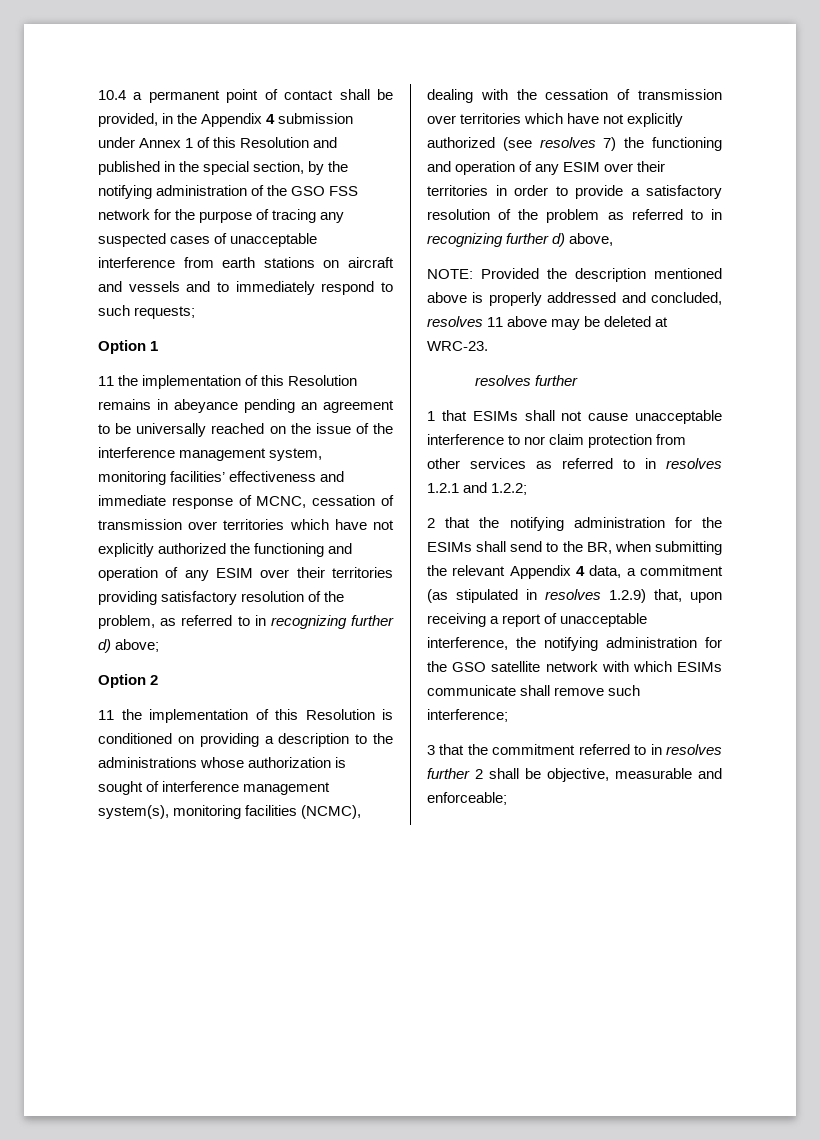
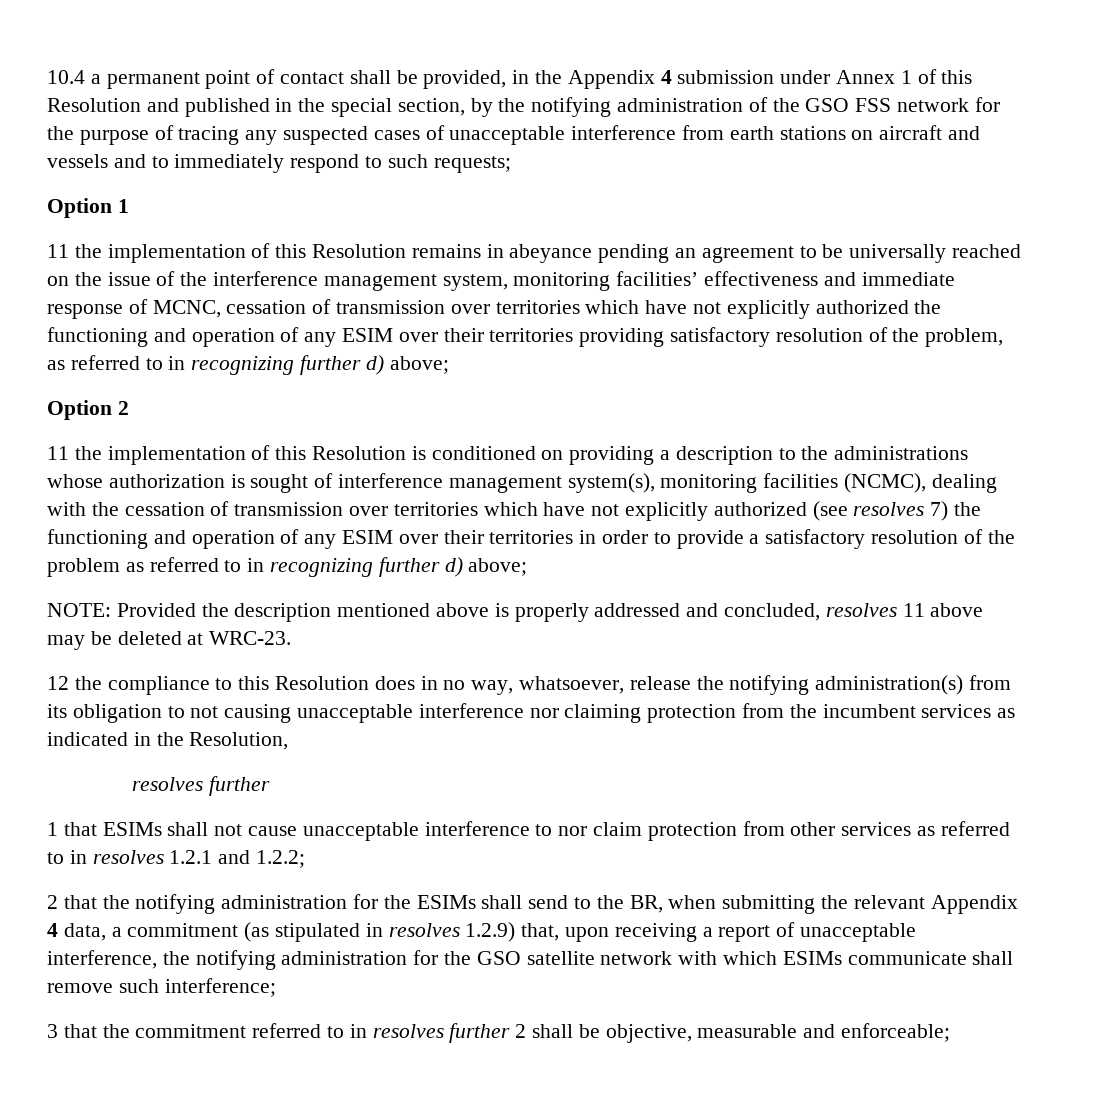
- 11 the implementation of this Resolution is conditioned on providing a description to the administrations whose authorization is sought of interference management system(s), monitoring facilities (NCMC), dealing with the cessation of transmission over territories which have not explicitly authorized (see resolves 7) the functioning and operation of any ESIM over their territories in order to provide a satisfactory resolution of the problem as referred to in recognizing further d) above,
+ 11 the implementation of this Resolution is conditioned on providing a description to the administrations whose authorization is sought of interference management system(s), monitoring facilities (NCMC), dealing with the cessation of transmission over territories which have not explicitly authorized (see resolves 7) the functioning and operation of any ESIM over their territories in order to provide a satisfactory resolution of the problem as referred to in recognizing further d) above;
+ 12 the compliance to this Resolution does in no way, whatsoever, release the notifying administration(s) from its obligation to not causing unacceptable interference nor claiming protection from the incumbent services as indicated in the Resolution,

